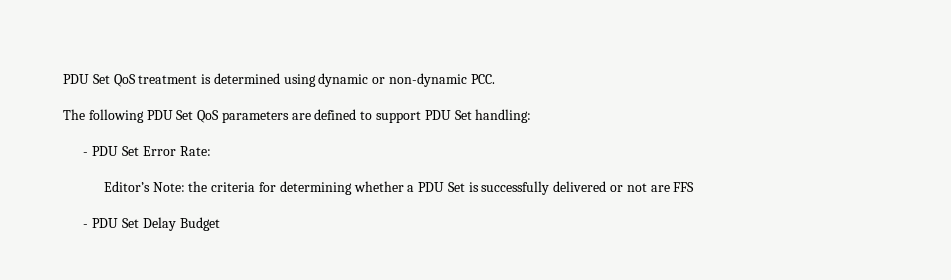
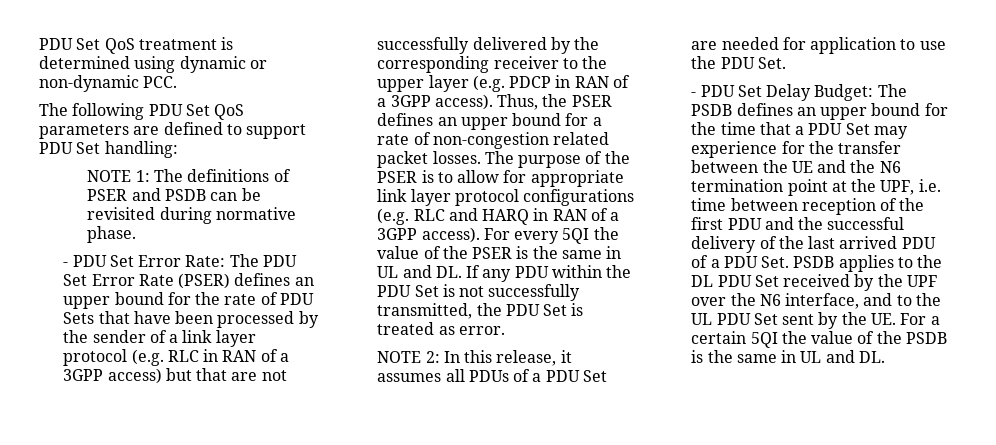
+ NOTE 1: The definitions of PSER and PSDB can be revisited during normative phase.
- - PDU Set Error Rate:
- Editor’s Note: the criteria for determining whether a PDU Set is successfully delivered or not are FFS
- - PDU Set Delay Budget
+ - PDU Set Error Rate: The PDU Set Error Rate (PSER) defines an upper bound for the rate of PDU Sets that have been processed by the sender of a link layer protocol (e.g. RLC in RAN of a 3GPP access) but that are not successfully delivered by the corresponding receiver to the upper layer (e.g. PDCP in RAN of a 3GPP access). Thus, the PSER defines an upper bound for a rate of non-congestion related packet losses. The purpose of the PSER is to allow for appropriate link layer protocol configurations (e.g. RLC and HARQ in RAN of a 3GPP access). For every 5QI the value of the PSER is the same in UL and DL. If any PDU within the PDU Set is not successfully transmitted, the PDU Set is treated as error.
+ NOTE 2: In this release, it assumes all PDUs of a PDU Set are needed for application to use the PDU Set.
+ - PDU Set Delay Budget: The PSDB defines an upper bound for the time that a PDU Set may experience for the transfer between the UE and the N6 termination point at the UPF, i.e. time between reception of the first PDU and the successful delivery of the last arrived PDU of a PDU Set. PSDB applies to the DL PDU Set received by the UPF over the N6 interface, and to the UL PDU Set sent by the UE. For a certain 5QI the value of the PSDB is the same in UL and DL.

